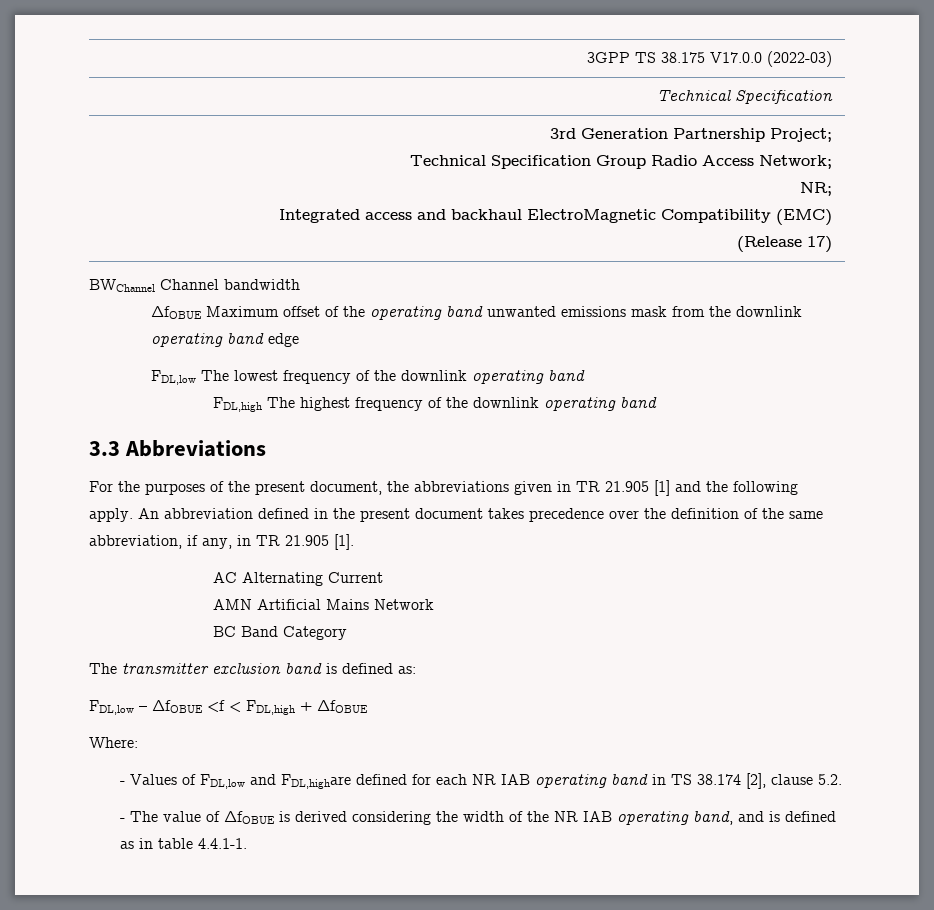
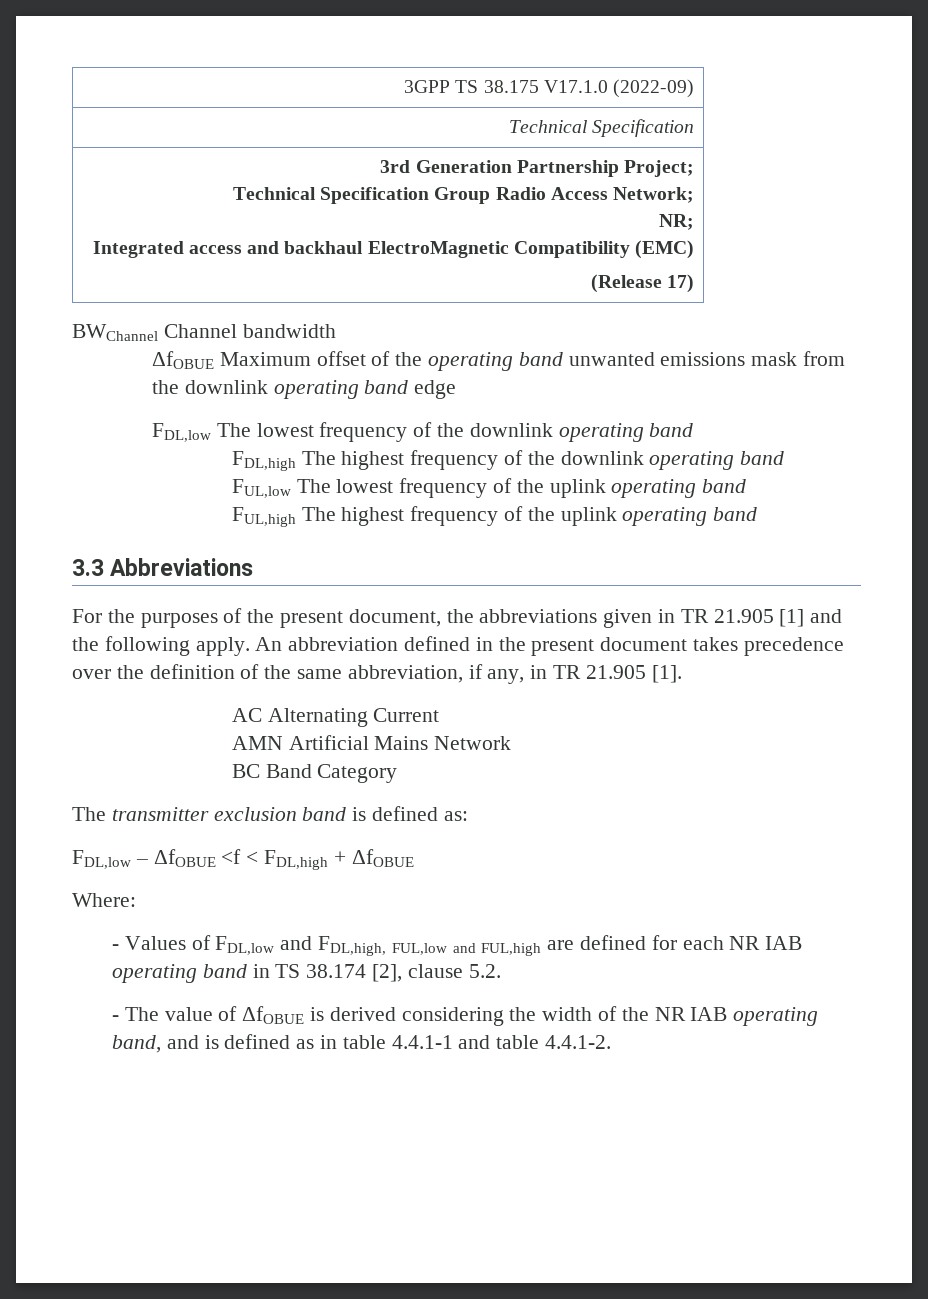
- 3GPP TS 38.175 V17.0.0 (2022-03)
+ 3GPP TS 38.175 V17.1.0 (2022-09)
+ FUL,low The lowest frequency of the uplink operating band
+ FUL,high The highest frequency of the uplink operating band
- - Values of FDL,low and FDL,highare defined for each NR IAB operating band in TS 38.174 [2], clause 5.2.
+ - Values of FDL,low and FDL,high, FUL,low and FUL,high are defined for each NR IAB operating band in TS 38.174 [2], clause 5.2.
- - The value of ΔfOBUE is derived considering the width of the NR IAB operating band, and is defined as in table 4.4.1-1.
+ - The value of ΔfOBUE is derived considering the width of the NR IAB operating band, and is defined as in table 4.4.1-1 and table 4.4.1-2.

